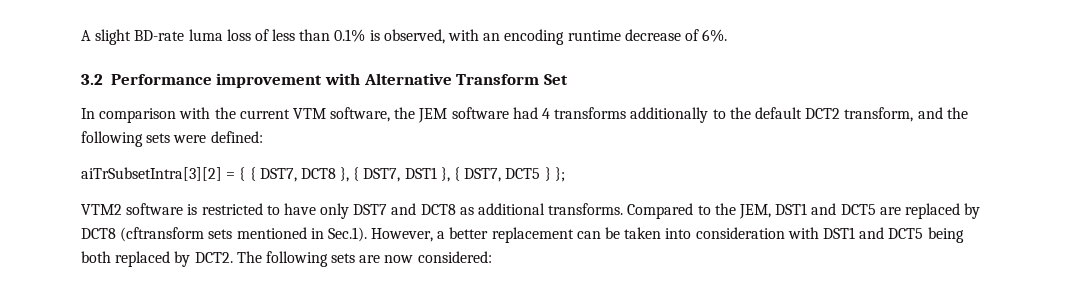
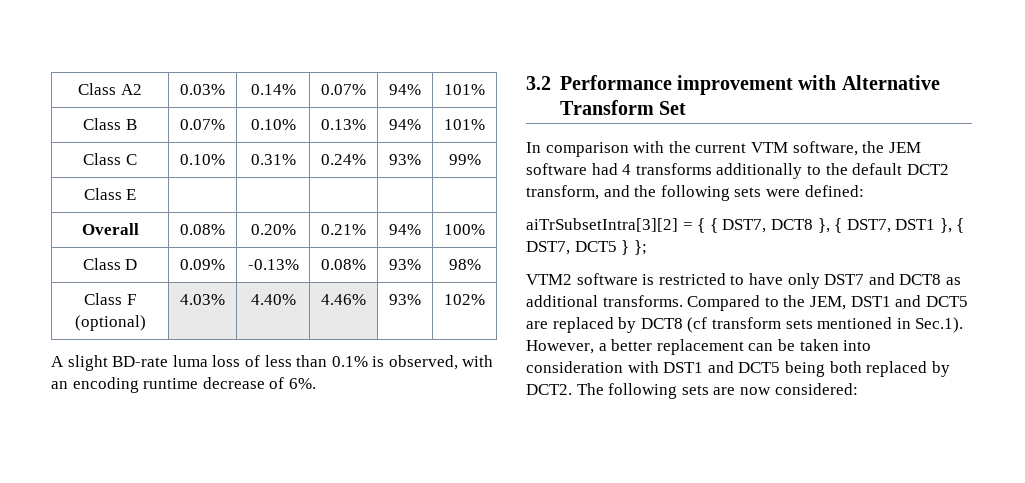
+ Class A2 | 0.03% | 0.14% | 0.07% | 94% | 101%
+ Class B | 0.07% | 0.10% | 0.13% | 94% | 101%
+ Class C | 0.10% | 0.31% | 0.24% | 93% | 99%
+ Class E | | | | |
+ Overall | 0.08% | 0.20% | 0.21% | 94% | 100%
+ Class D | 0.09% | -0.13% | 0.08% | 93% | 98%
+ Class F (optional) | 4.03% | 4.40% | 4.46% | 93% | 102%
- Compared to the JEM, DST1 and DCT5 are replaced by DCT8 (cftransform sets mentioned in Sec.1). However, a better replacement can be taken into consideration with DST1 and DCT5 being both replaced by DCT2.
+ Compared to the JEM, DST1 and DCT5 are replaced by DCT8 (cf transform sets mentioned in Sec.1). However, a better replacement can be taken into consideration with DST1 and DCT5 being both replaced by DCT2.

